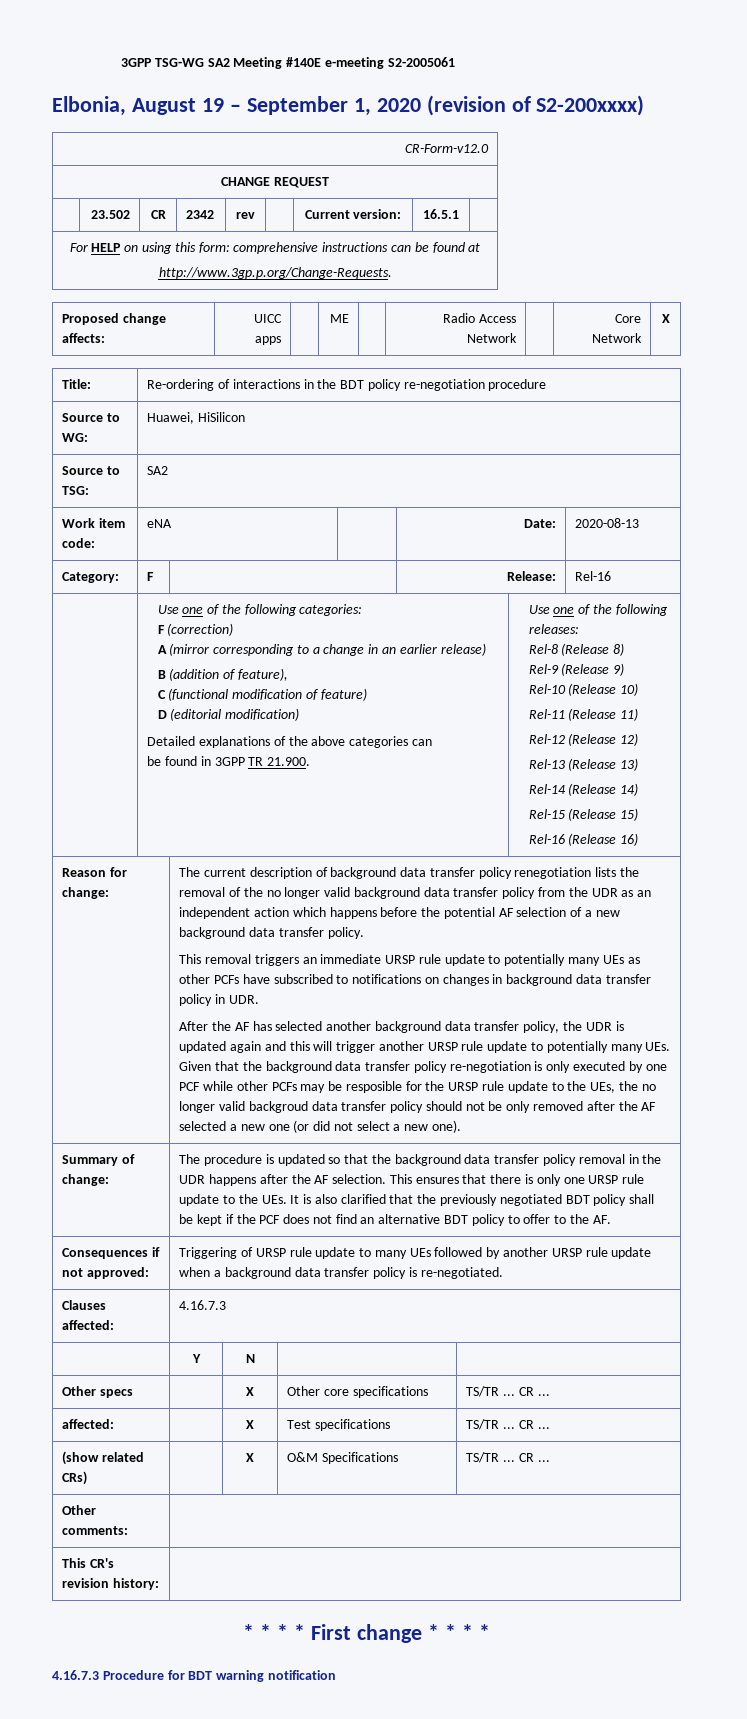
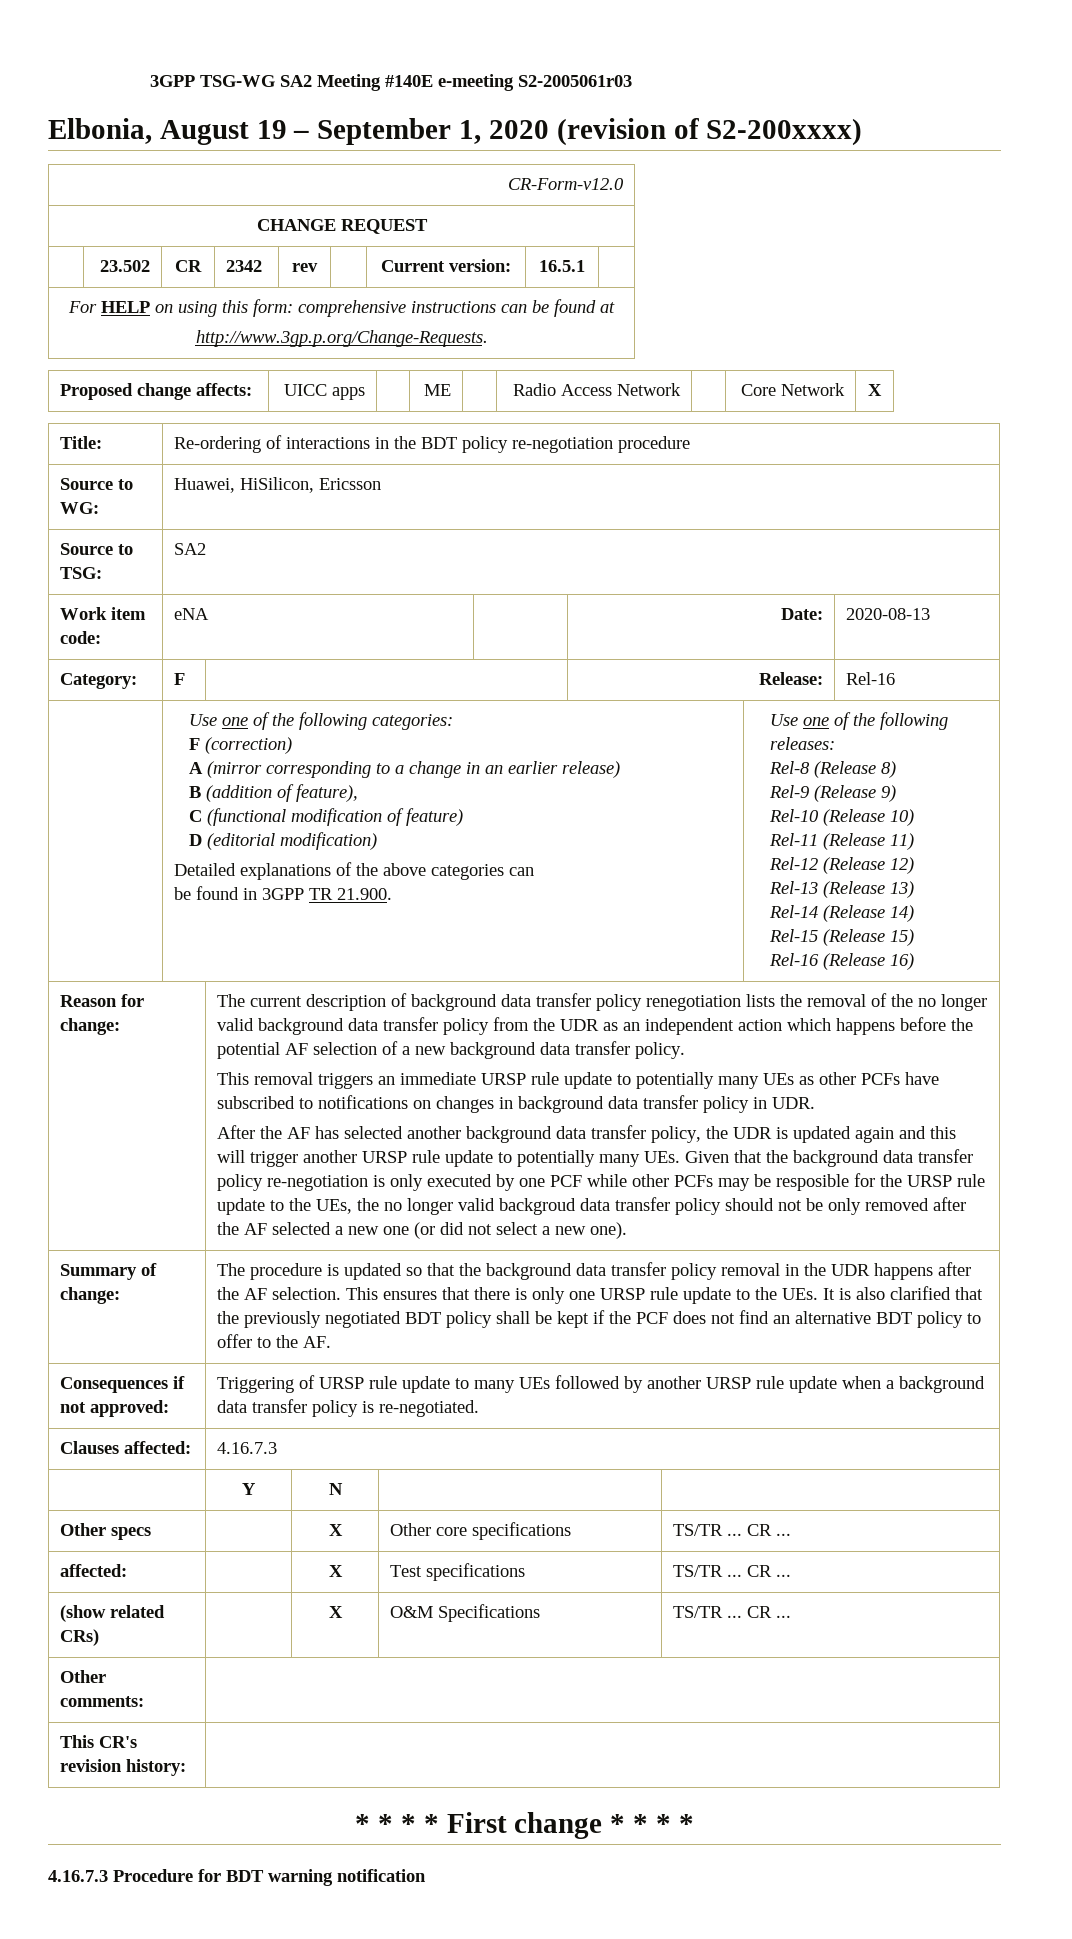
- 3GPP TSG-WG SA2 Meeting #140E e-meeting S2-2005061
+ 3GPP TSG-WG SA2 Meeting #140E e-meeting S2-2005061r03
- Source to WG: | Huawei, HiSilicon
+ Source to WG: | Huawei, HiSilicon, Ericsson

